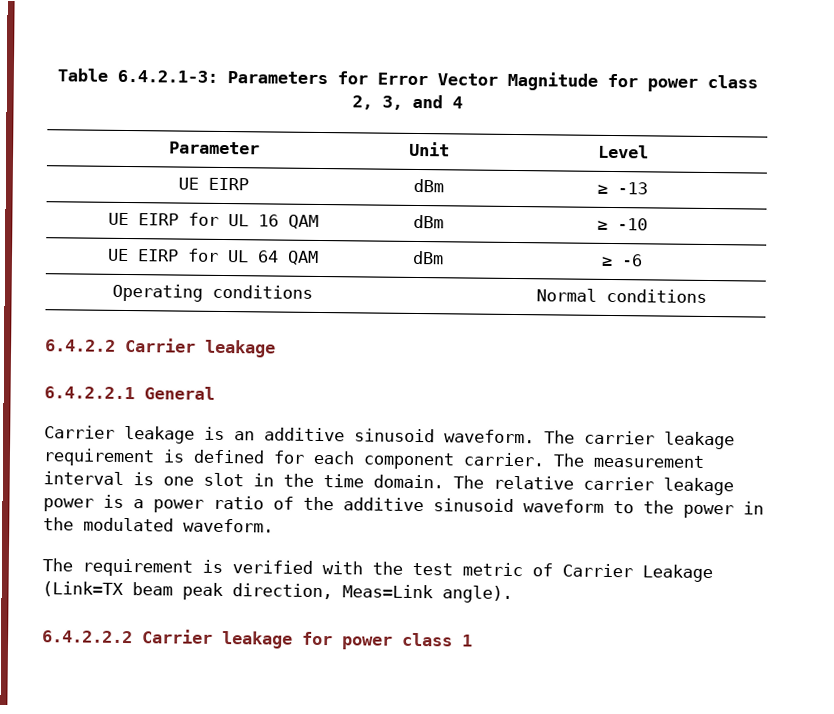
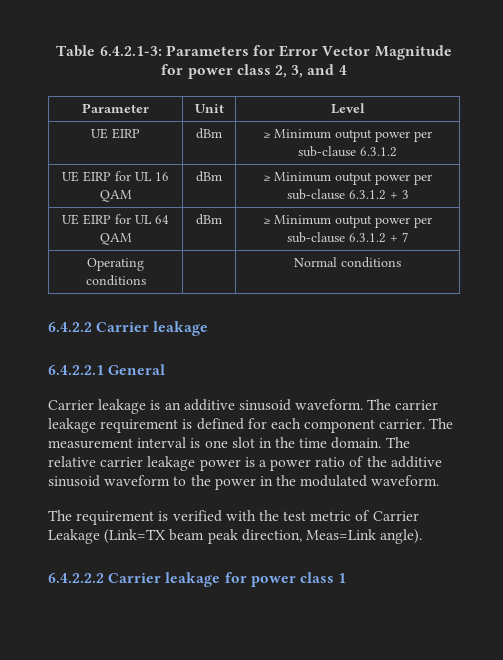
- UE EIRP | dBm | ≥ -13
+ UE EIRP | dBm | ≥ Minimum output power per sub-clause 6.3.1.2
- UE EIRP for UL 16 QAM | dBm | ≥ -10
+ UE EIRP for UL 16 QAM | dBm | ≥ Minimum output power per sub-clause 6.3.1.2 + 3
- UE EIRP for UL 64 QAM | dBm | ≥ -6
+ UE EIRP for UL 64 QAM | dBm | ≥ Minimum output power per sub-clause 6.3.1.2 + 7

